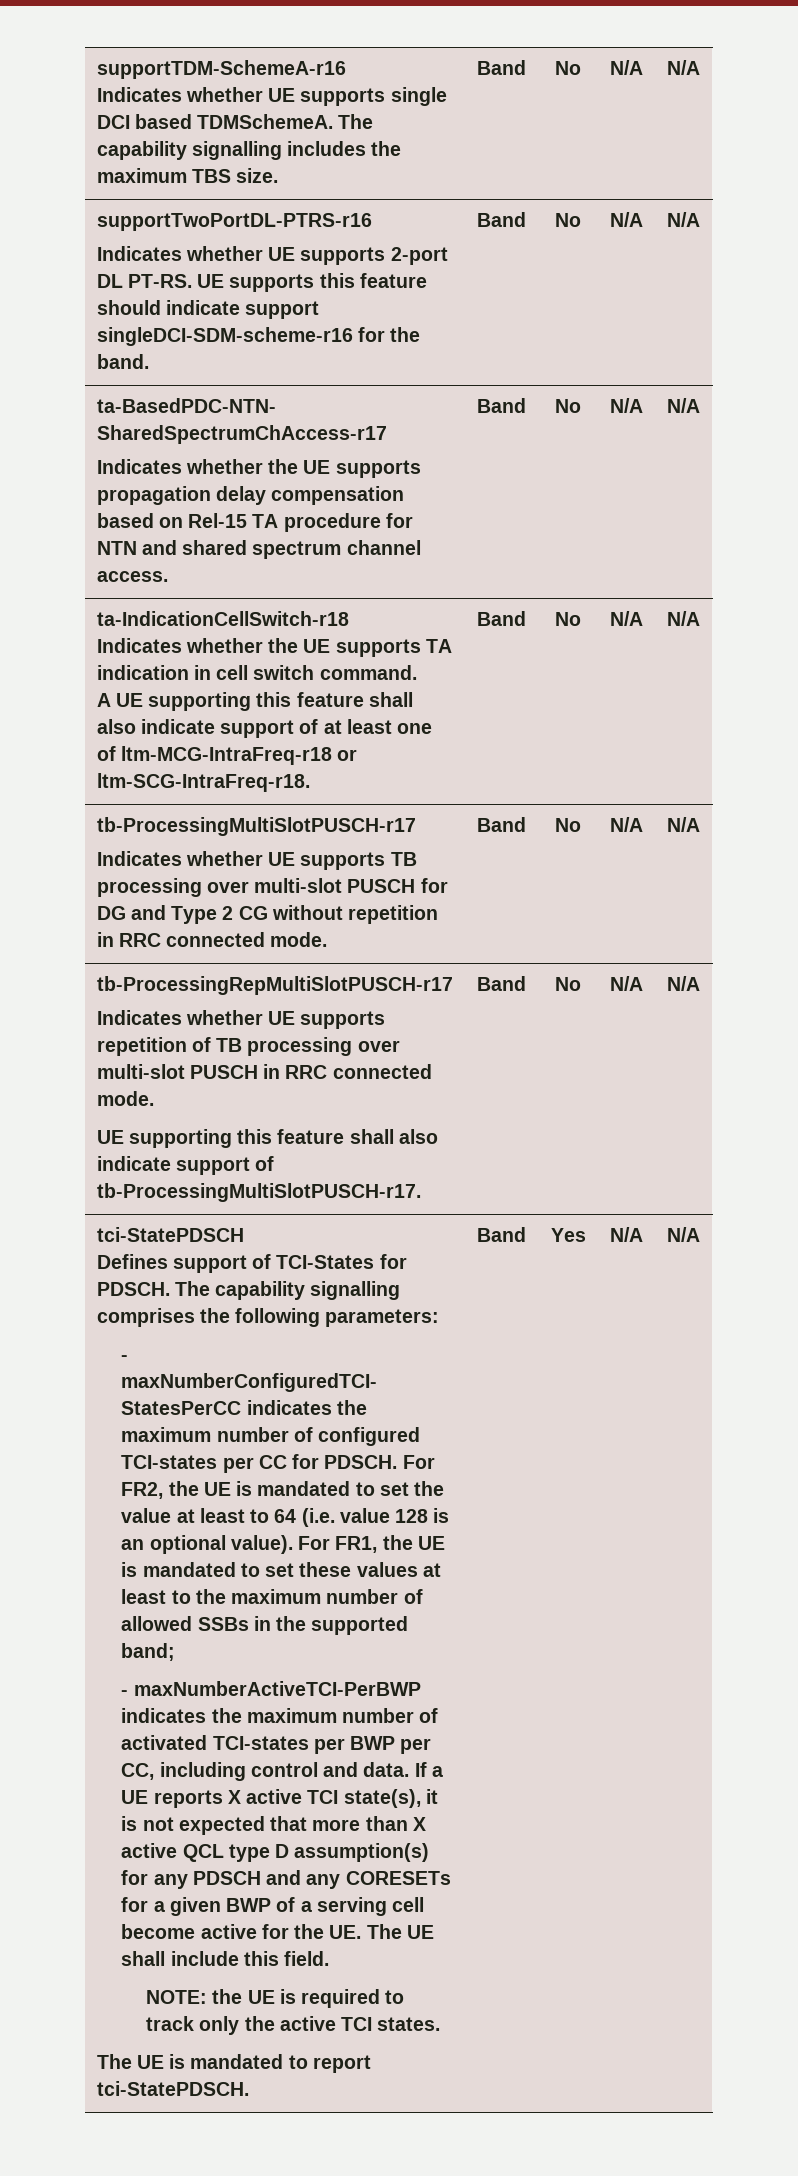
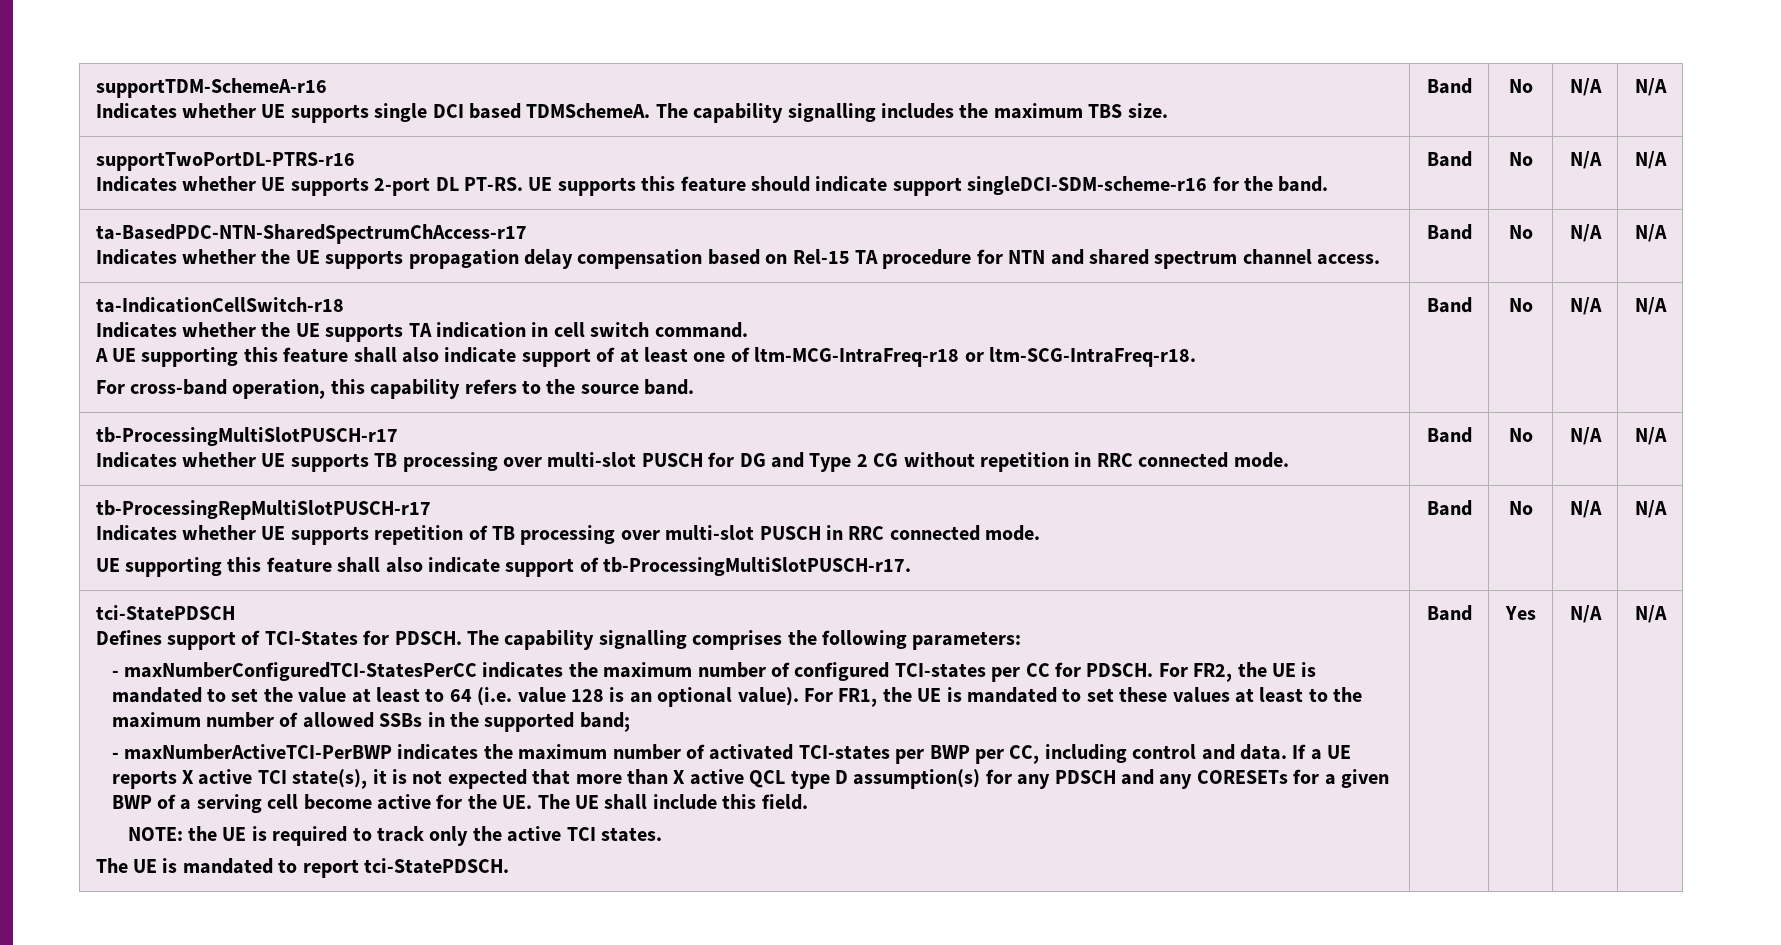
+ For cross-band operation, this capability refers to the source band.

